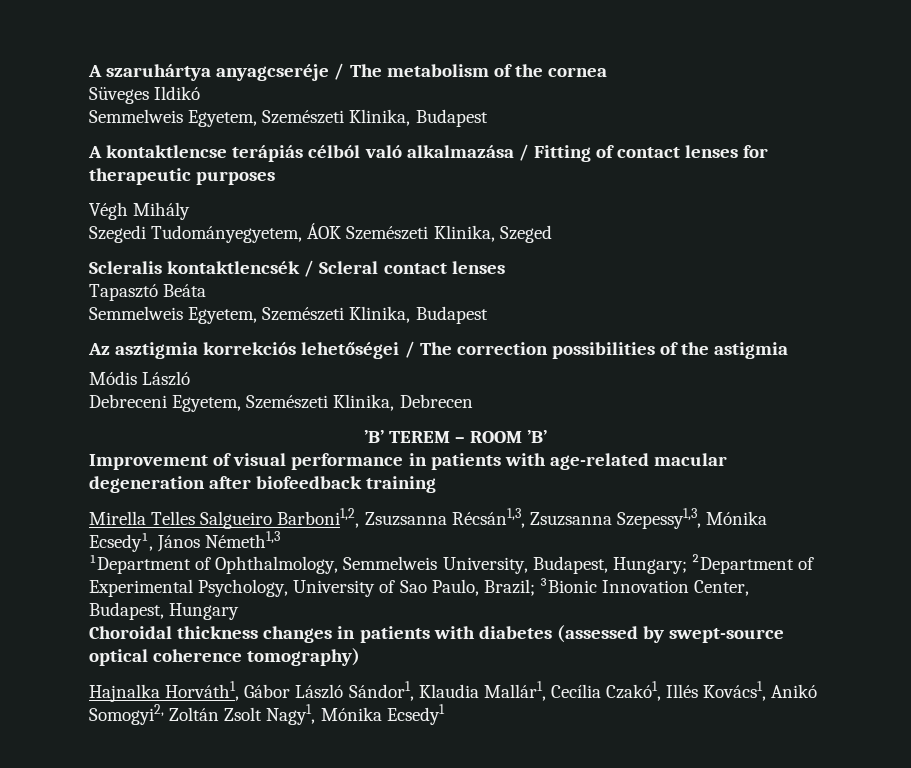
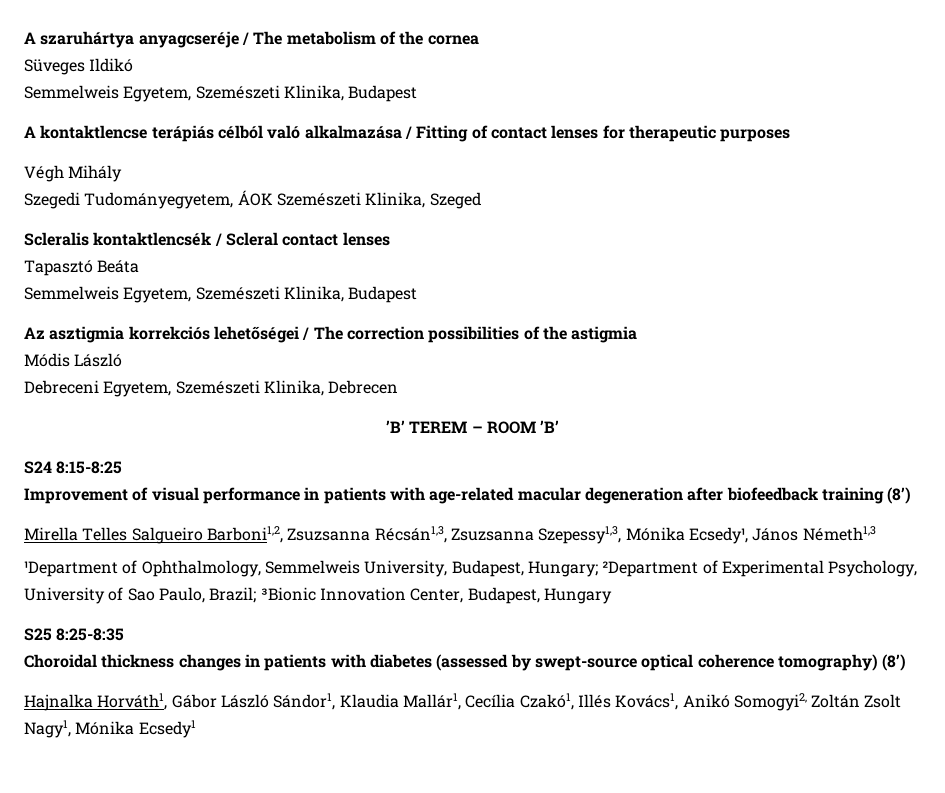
+ S24 8:15-8:25
- Improvement of visual performance in patients with age-related macular degeneration after biofeedback training
+ Improvement of visual performance in patients with age-related macular degeneration after biofeedback training (8’)
+ S25 8:25-8:35
- Choroidal thickness changes in patients with diabetes (assessed by swept-source optical coherence tomography)
+ Choroidal thickness changes in patients with diabetes (assessed by swept-source optical coherence tomography) (8’)

